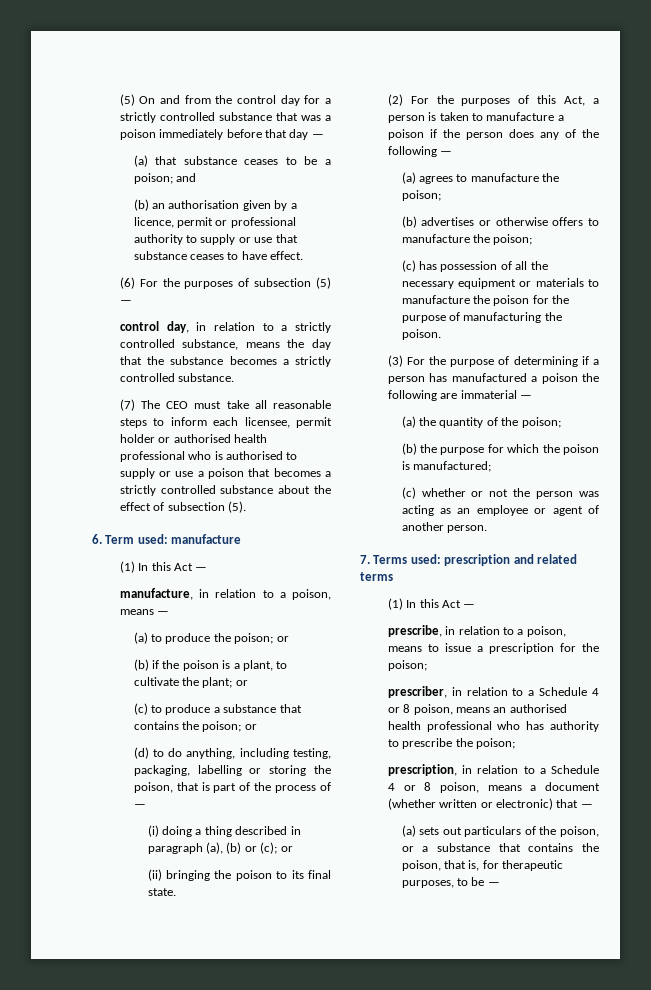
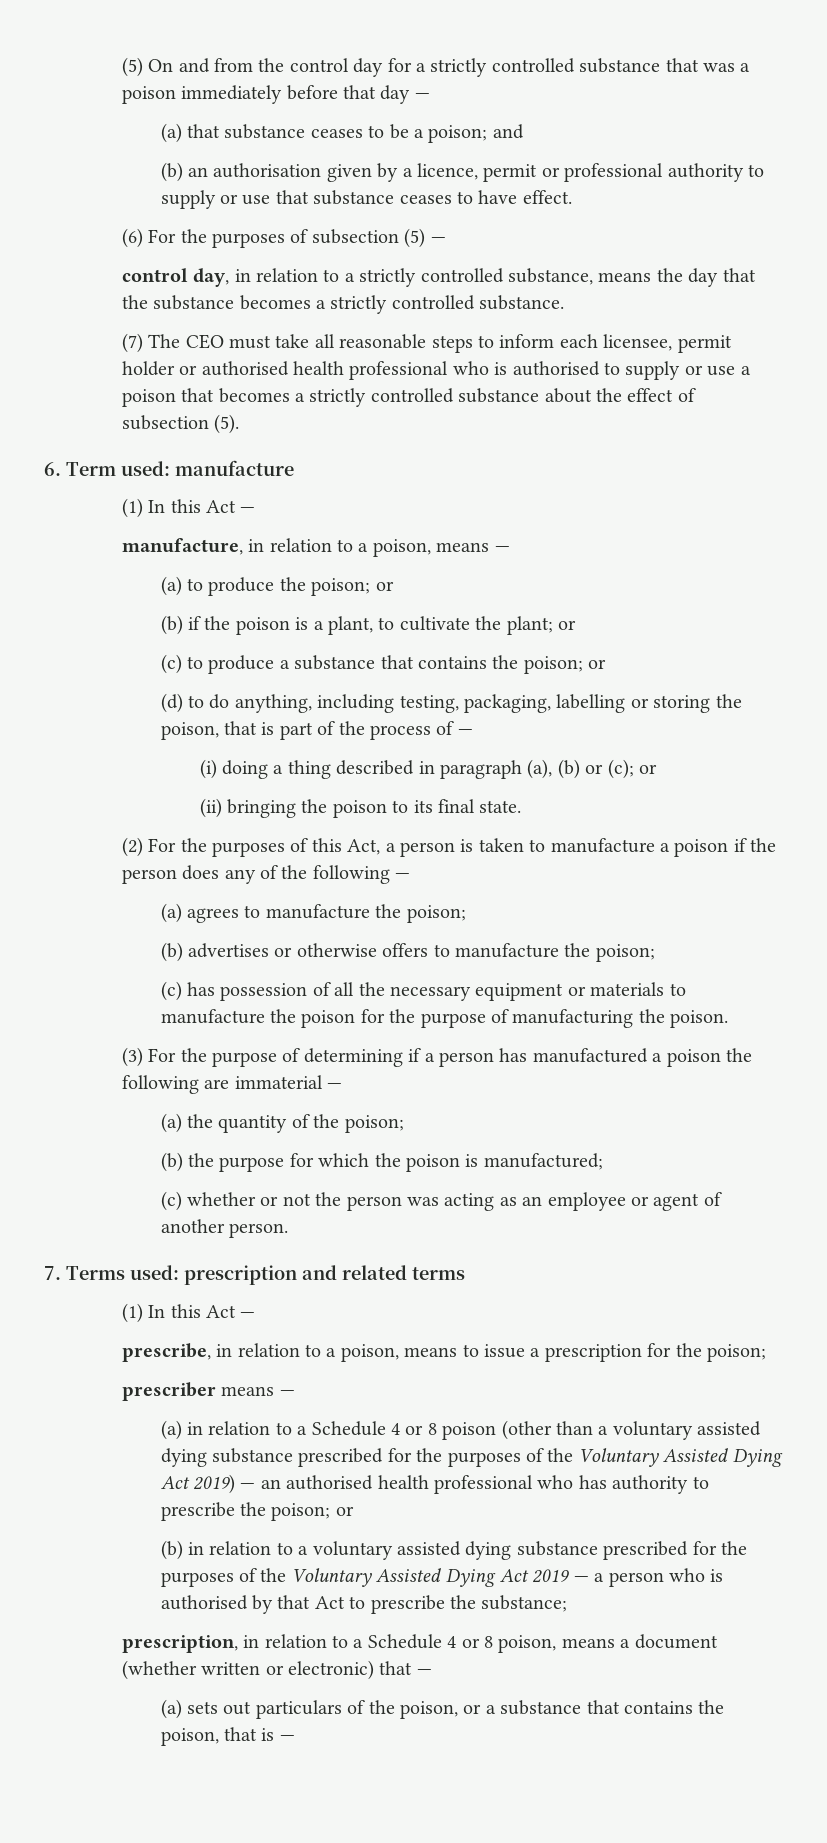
- prescriber, in relation to a Schedule 4 or 8 poison, means an authorised health professional who has authority to prescribe the poison;
+ prescriber means —
+ (a) in relation to a Schedule 4 or 8 poison (other than a voluntary assisted dying substance prescribed for the purposes of the Voluntary Assisted Dying Act 2019) — an authorised health professional who has authority to prescribe the poison; or
+ (b) in relation to a voluntary assisted dying substance prescribed for the purposes of the Voluntary Assisted Dying Act 2019 — a person who is authorised by that Act to prescribe the substance;
- (a) sets out particulars of the poison, or a substance that contains the poison, that is, for therapeutic purposes, to be —
+ (a) sets out particulars of the poison, or a substance that contains the poison, that is —

